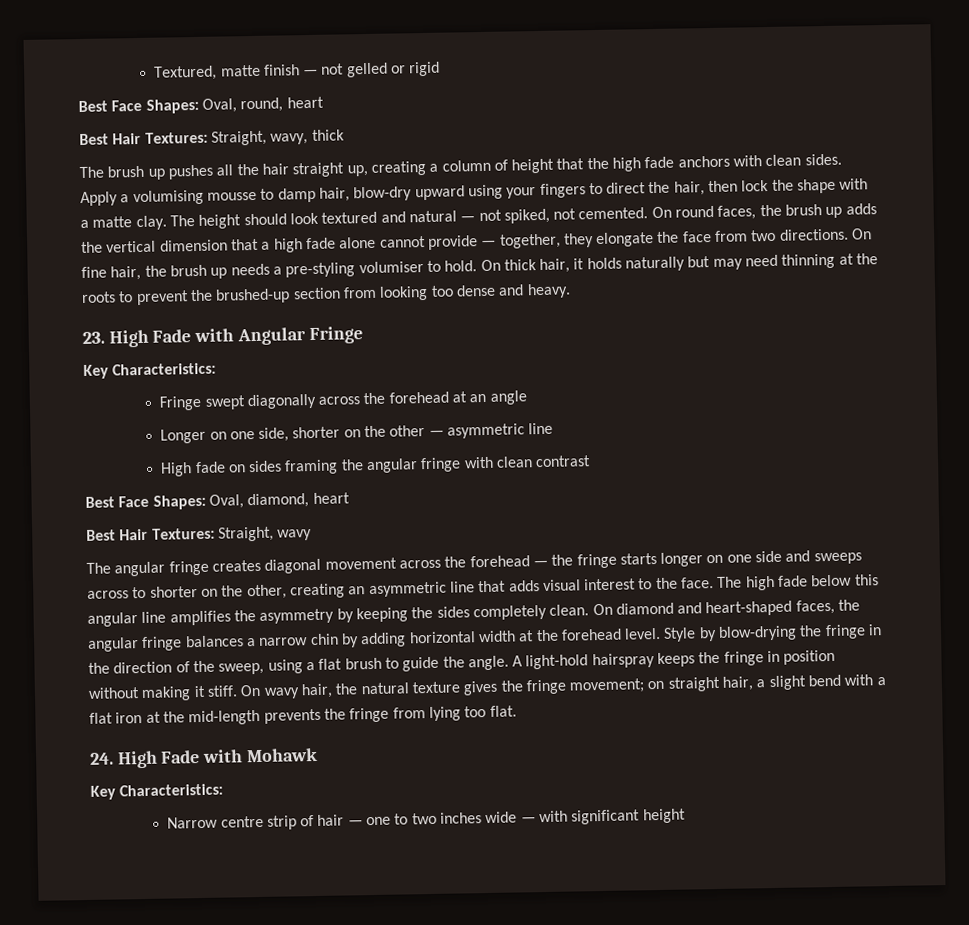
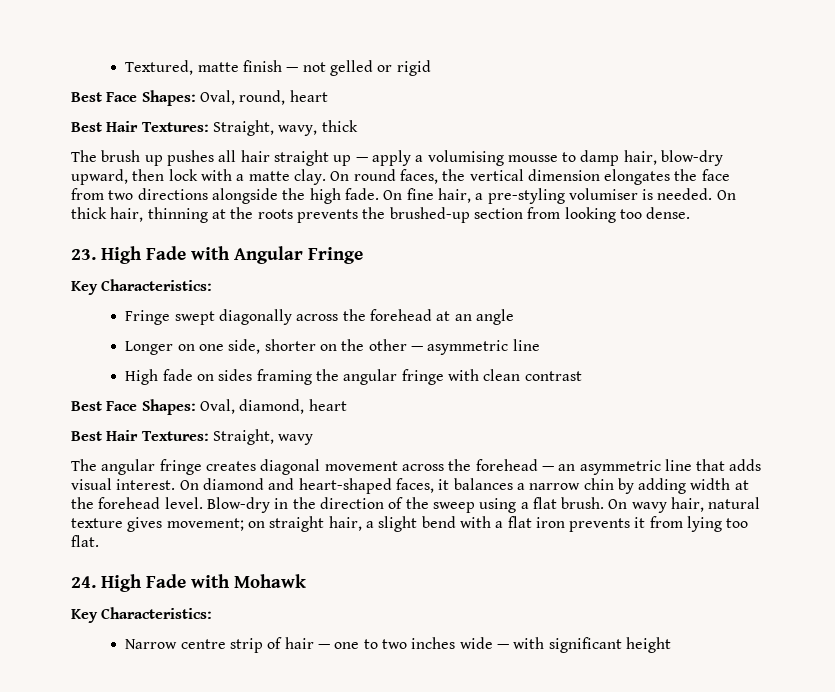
- The brush up pushes all the hair straight up, creating a column of height that the high fade anchors with clean sides. Apply a volumising mousse to damp hair, blow-dry upward using your fingers to direct the hair, then lock the shape with a matte clay. The height should look textured and natural — not spiked, not cemented. On round faces, the brush up adds the vertical dimension that a high fade alone cannot provide — together, they elongate the face from two directions. On fine hair, the brush up needs a pre-styling volumiser to hold.
+ The brush up pushes all hair straight up — apply a volumising mousse to damp hair, blow-dry upward, then lock with a matte clay. On round faces, the vertical dimension elongates the face from two directions alongside the high fade. On fine hair, a pre-styling volumiser is needed.
- On thick hair, it holds naturally but may need thinning at the roots to prevent the brushed-up section from looking too dense and heavy.
+ On thick hair, thinning at the roots prevents the brushed-up section from looking too dense.
- The angular fringe creates diagonal movement across the forehead — the fringe starts longer on one side and sweeps across to shorter on the other, creating an asymmetric line that adds visual interest to the face. The high fade below this angular line amplifies the asymmetry by keeping the sides completely clean.
+ The angular fringe creates diagonal movement across the forehead — an asymmetric line that adds visual interest.
- On diamond and heart-shaped faces, the angular fringe balances a narrow chin by adding horizontal width at the forehead level.
+ On diamond and heart-shaped faces, it balances a narrow chin by adding width at the forehead level.
- Style by blow-drying the fringe in the direction of the sweep, using a flat brush to guide the angle. A light-hold hairspray keeps the fringe in position without making it stiff.
+ Blow-dry in the direction of the sweep using a flat brush.
- On wavy hair, the natural texture gives the fringe movement; on straight hair, a slight bend with a flat iron at the mid-length prevents the fringe from lying too flat.
+ On wavy hair, natural texture gives movement; on straight hair, a slight bend with a flat iron prevents it from lying too flat.

